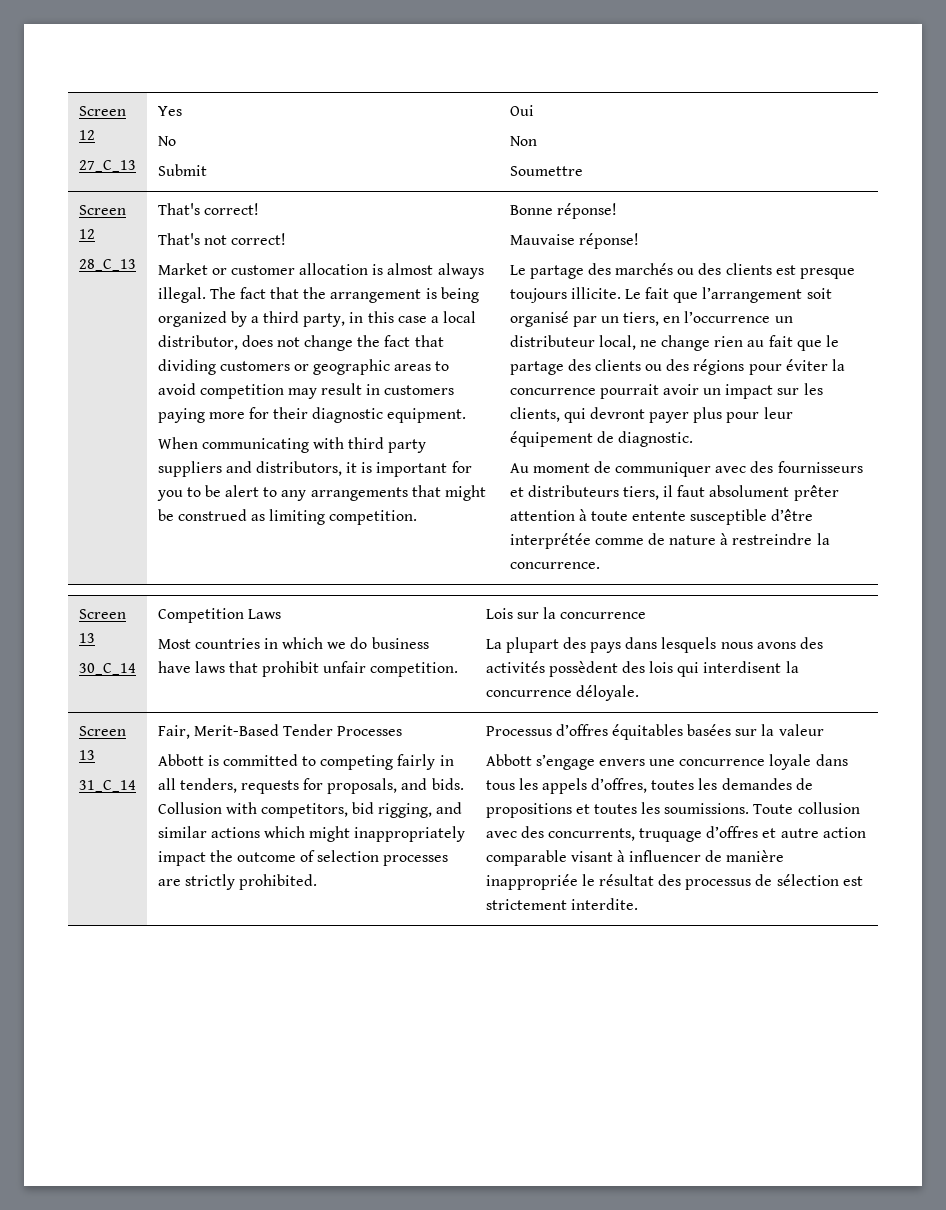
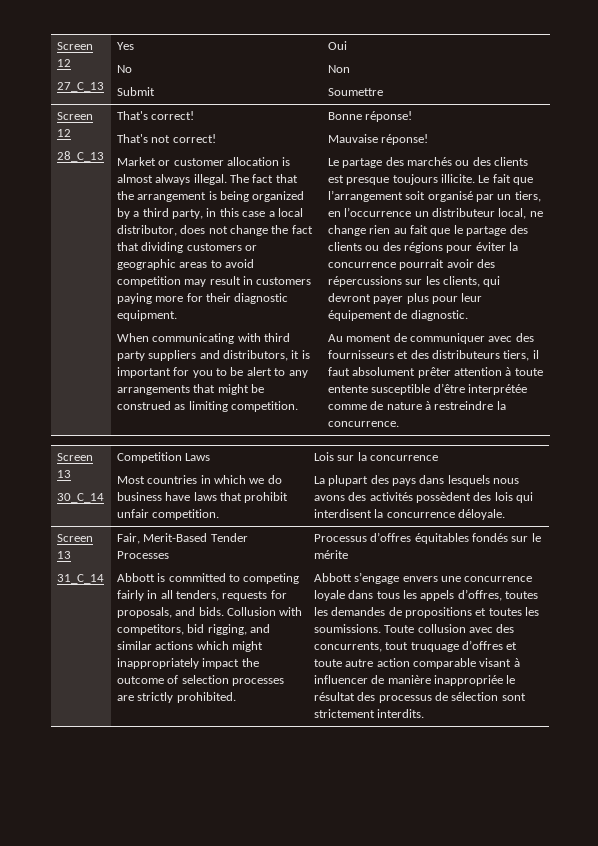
- Le fait que l’arrangement soit organisé par un tiers, en l’occurrence un distributeur local, ne change rien au fait que le partage des clients ou des régions pour éviter la concurrence pourrait avoir un impact sur les clients, qui devront payer plus pour leur équipement de diagnostic.
+ Le fait que l’arrangement soit organisé par un tiers, en l’occurrence un distributeur local, ne change rien au fait que le partage des clients ou des régions pour éviter la concurrence pourrait avoir des répercussions sur les clients, qui devront payer plus pour leur équipement de diagnostic.
- Au moment de communiquer avec des fournisseurs et distributeurs tiers, il faut absolument prêter attention à toute entente susceptible d’être interprétée comme de nature à restreindre la concurrence.
+ Au moment de communiquer avec des fournisseurs et des distributeurs tiers, il faut absolument prêter attention à toute entente susceptible d’être interprétée comme de nature à restreindre la concurrence.
- Processus d’offres équitables basées sur la valeur
+ Processus d’offres équitables fondés sur le mérite
- Toute collusion avec des concurrents, truquage d’offres et autre action comparable visant à influencer de manière inappropriée le résultat des processus de sélection est strictement interdite.
+ Toute collusion avec des concurrents, tout truquage d’offres et toute autre action comparable visant à influencer de manière inappropriée le résultat des processus de sélection sont strictement interdits.

